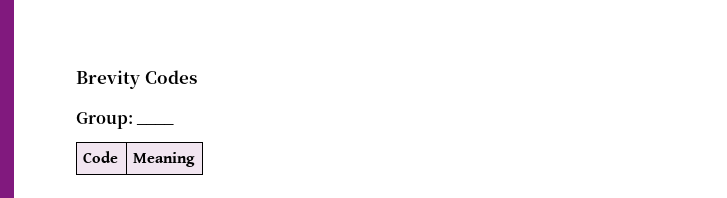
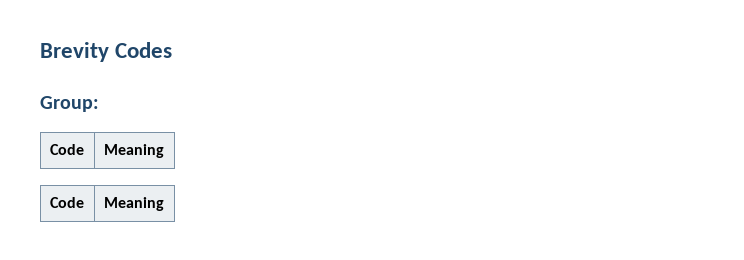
- Group: ____
+ Group:
+ Code | Meaning

